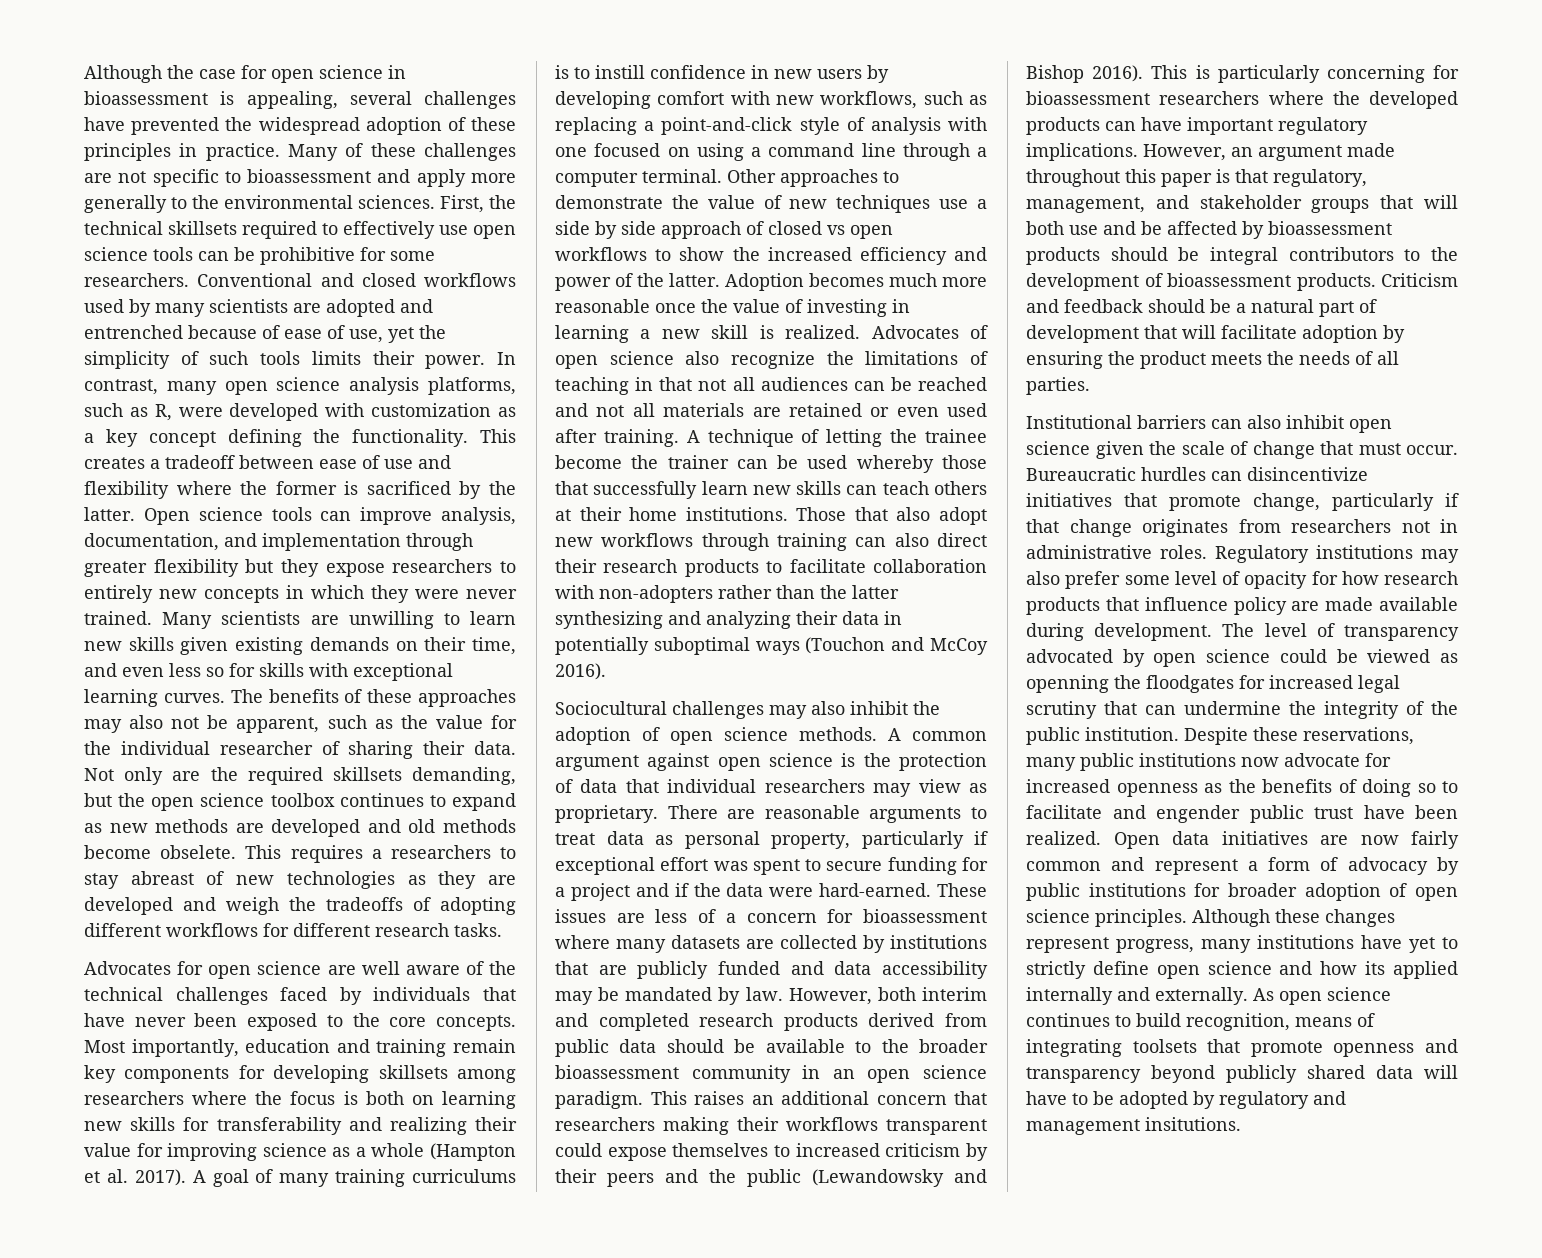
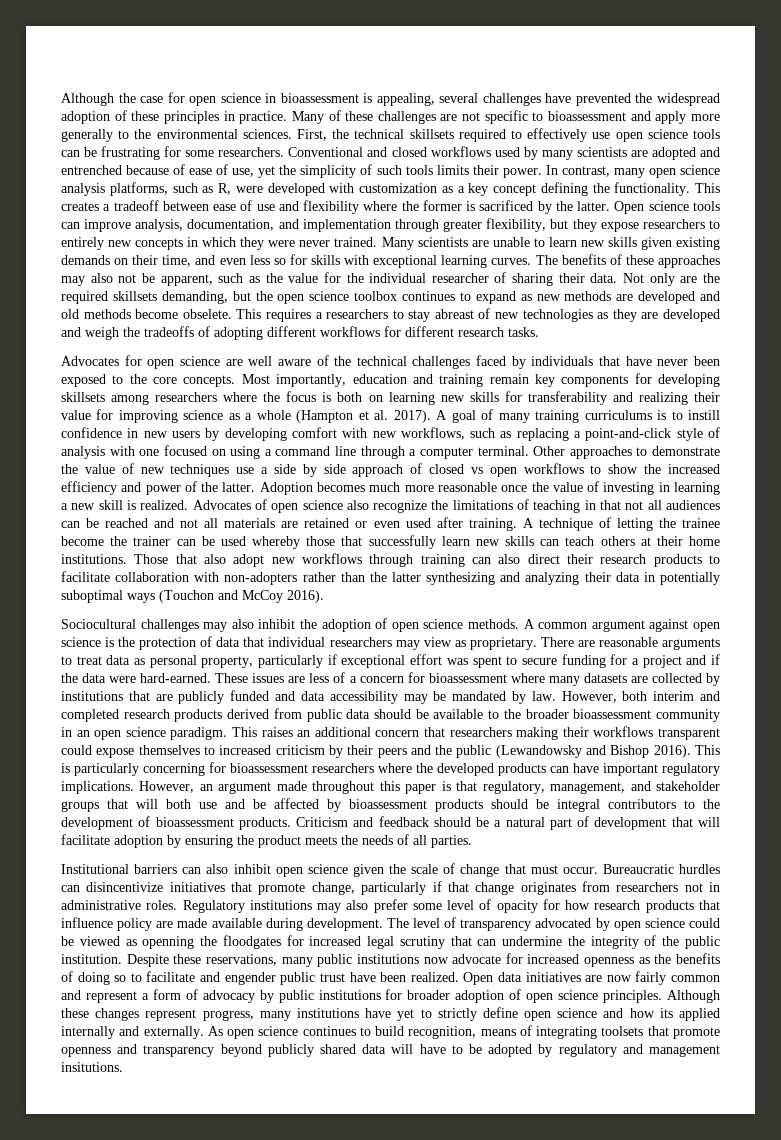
- First, the technical skillsets required to effectively use open science tools can be prohibitive for some researchers.
+ First, the technical skillsets required to effectively use open science tools can be frustrating for some researchers.
- Open science tools can improve analysis, documentation, and implementation through greater flexibility but they expose researchers to entirely new concepts in which they were never trained.
+ Open science tools can improve analysis, documentation, and implementation through greater flexibility, but they expose researchers to entirely new concepts in which they were never trained.
- Many scientists are unwilling to learn new skills given existing demands on their time, and even less so for skills with exceptional learning curves.
+ Many scientists are unable to learn new skills given existing demands on their time, and even less so for skills with exceptional learning curves.

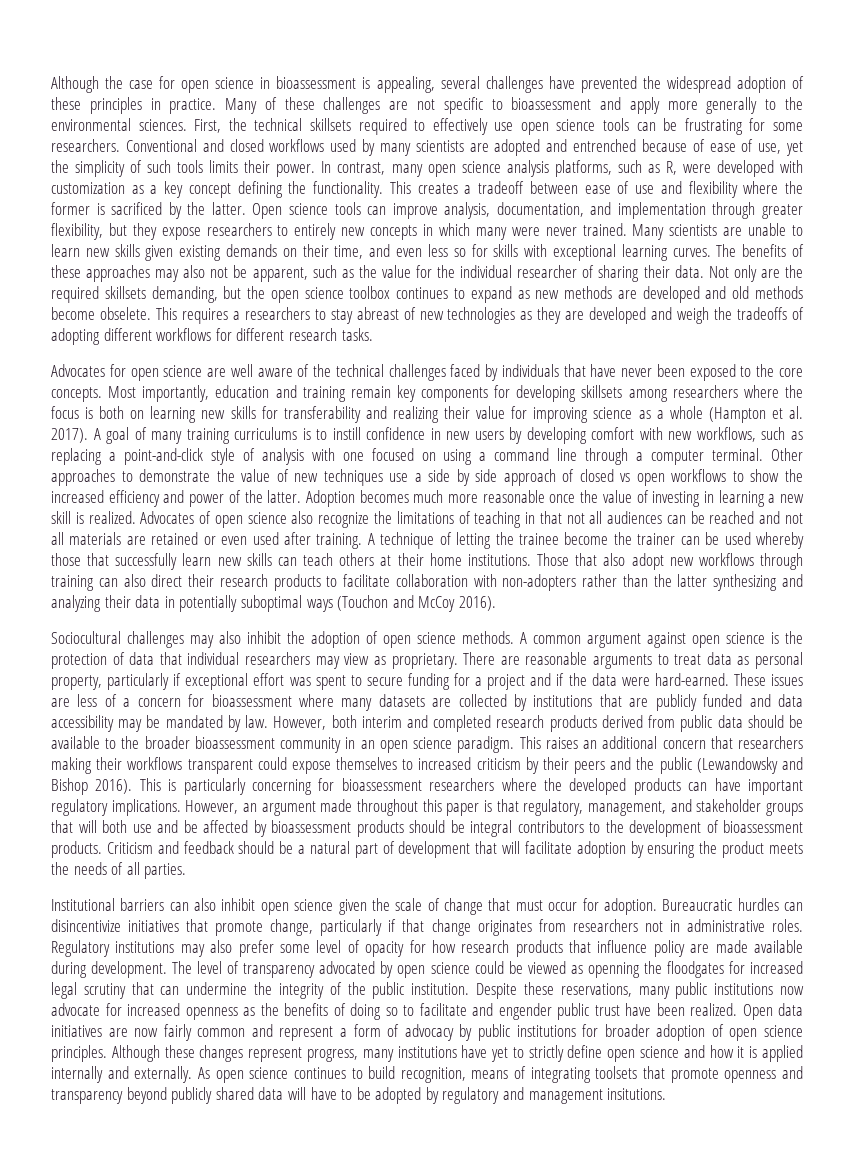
- Open science tools can improve analysis, documentation, and implementation through greater flexibility, but they expose researchers to entirely new concepts in which they were never trained.
+ Open science tools can improve analysis, documentation, and implementation through greater flexibility, but they expose researchers to entirely new concepts in which many were never trained.
- Institutional barriers can also inhibit open science given the scale of change that must occur.
+ Institutional barriers can also inhibit open science given the scale of change that must occur for adoption.
- Although these changes represent progress, many institutions have yet to strictly define open science and how its applied internally and externally.
+ Although these changes represent progress, many institutions have yet to strictly define open science and how it is applied internally and externally.

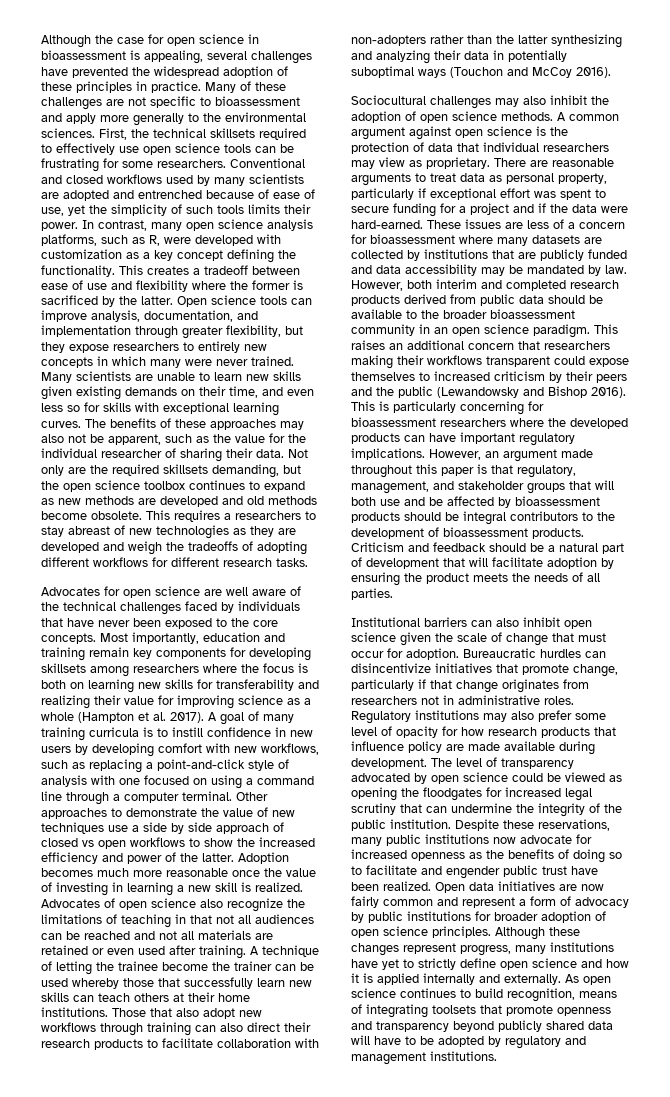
- Not only are the required skillsets demanding, but the open science toolbox continues to expand as new methods are developed and old methods become obselete.
+ Not only are the required skillsets demanding, but the open science toolbox continues to expand as new methods are developed and old methods become obsolete.
- A goal of many training curriculums is to instill confidence in new users by developing comfort with new workflows, such as replacing a point-and-click style of analysis with one focused on using a command line through a computer terminal.
+ A goal of many training curricula is to instill confidence in new users by developing comfort with new workflows, such as replacing a point-and-click style of analysis with one focused on using a command line through a computer terminal.
- The level of transparency advocated by open science could be viewed as openning the floodgates for increased legal scrutiny that can undermine the integrity of the public institution.
+ The level of transparency advocated by open science could be viewed as opening the floodgates for increased legal scrutiny that can undermine the integrity of the public institution.
- As open science continues to build recognition, means of integrating toolsets that promote openness and transparency beyond publicly shared data will have to be adopted by regulatory and management insitutions.
+ As open science continues to build recognition, means of integrating toolsets that promote openness and transparency beyond publicly shared data will have to be adopted by regulatory and management institutions.

